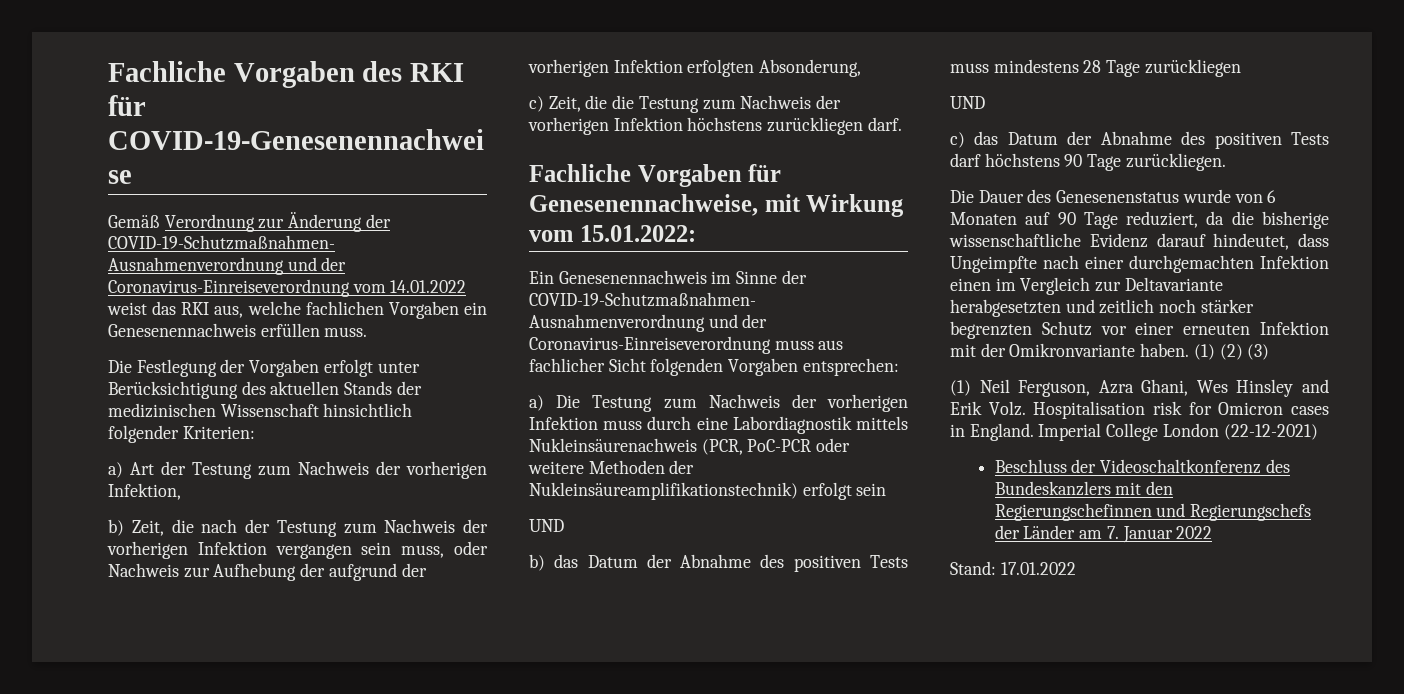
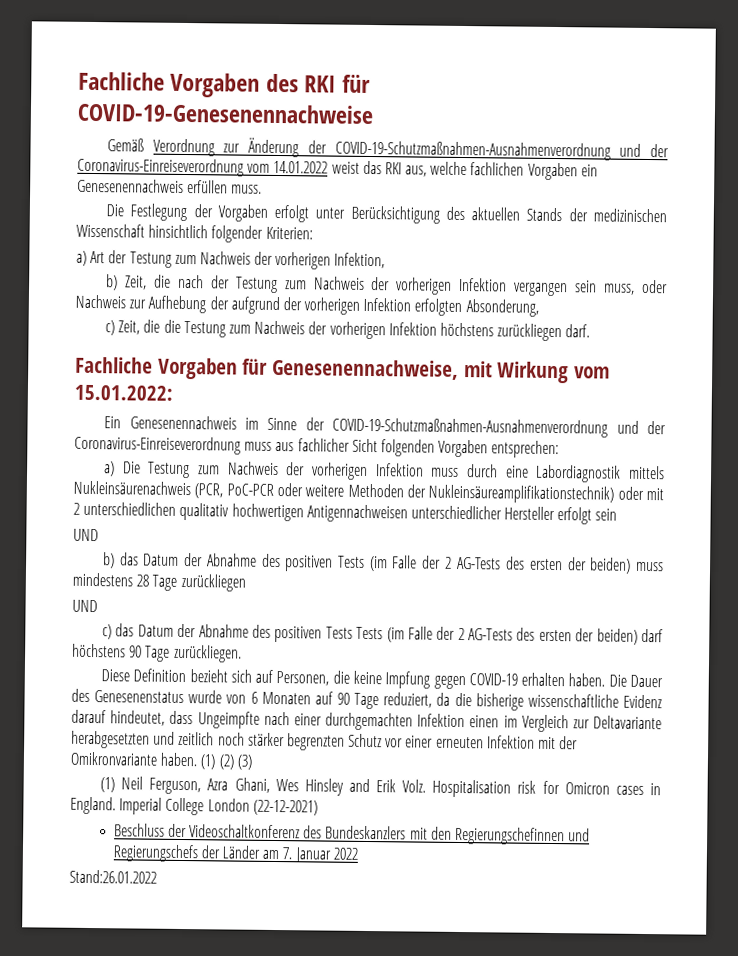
- a) Die Testung zum Nachweis der vorherigen Infektion muss durch eine Labordiagnostik mittels Nukleinsäurenachweis (PCR, PoC-PCR oder weitere Methoden der Nukleinsäureamplifikationstechnik) erfolgt sein
+ a) Die Testung zum Nachweis der vorherigen Infektion muss durch eine Labordiagnostik mittels Nukleinsäurenachweis (PCR, PoC-PCR oder weitere Methoden der Nukleinsäureamplifikationstechnik) oder mit 2 unterschiedlichen qualitativ hochwertigen Antigennachweisen unterschiedlicher Hersteller erfolgt sein
- b) das Datum der Abnahme des positiven Tests muss mindestens 28 Tage zurückliegen
+ b) das Datum der Abnahme des positiven Tests (im Falle der 2 AG-Tests des ersten der beiden) muss mindestens 28 Tage zurückliegen
- c) das Datum der Abnahme des positiven Tests darf höchstens 90 Tage zurückliegen.
+ c) das Datum der Abnahme des positiven Tests Tests (im Falle der 2 AG-Tests des ersten der beiden) darf höchstens 90 Tage zurückliegen.
+ Diese Definition bezieht sich auf Personen, die keine Impfung gegen COVID-19 erhalten haben.
- Stand: 17.01.2022
+ Stand:26.01.2022

